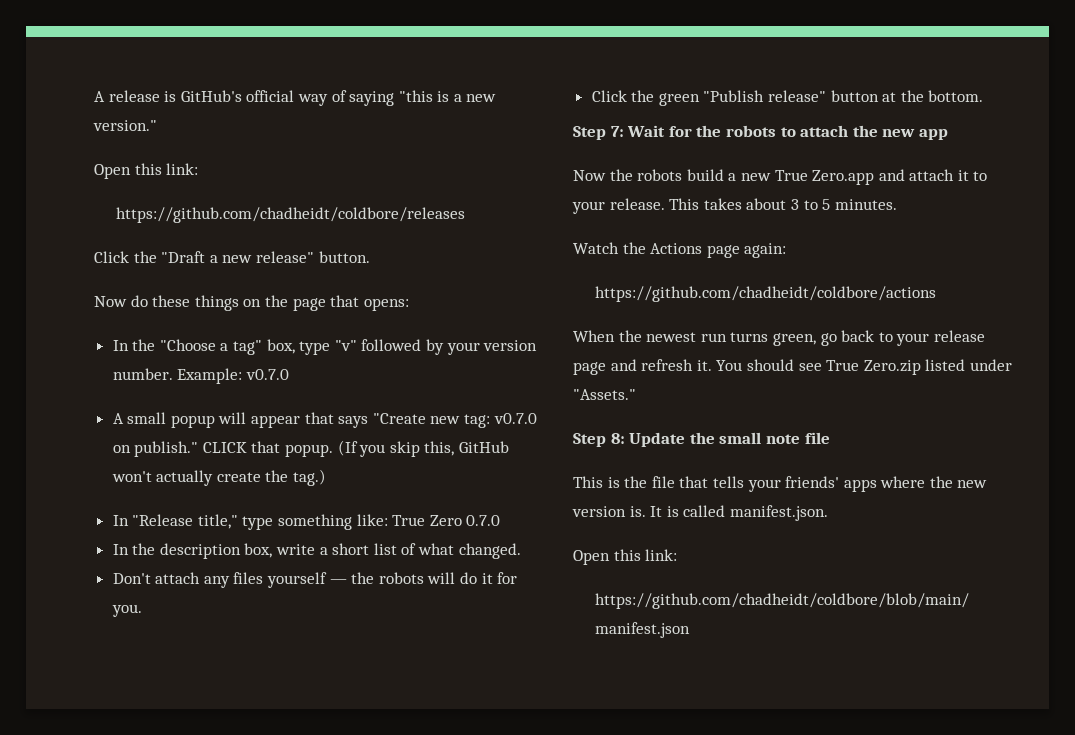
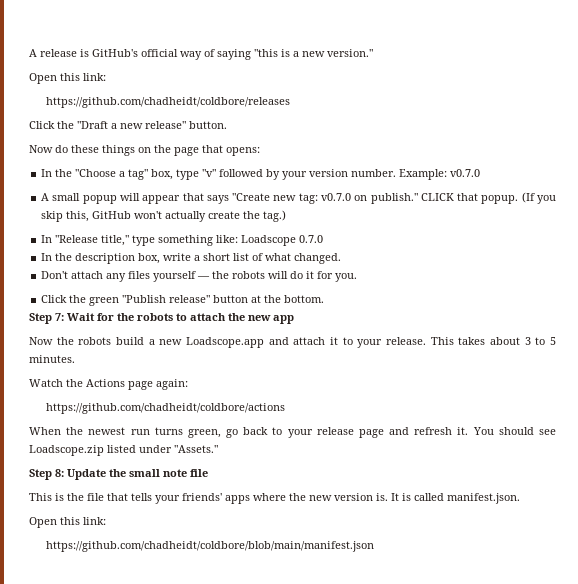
- In "Release title," type something like: True Zero 0.7.0
+ In "Release title," type something like: Loadscope 0.7.0
- Now the robots build a new True Zero.app and attach it to your release.
+ Now the robots build a new Loadscope.app and attach it to your release.
- You should see True Zero.zip listed under "Assets."
+ You should see Loadscope.zip listed under "Assets."

